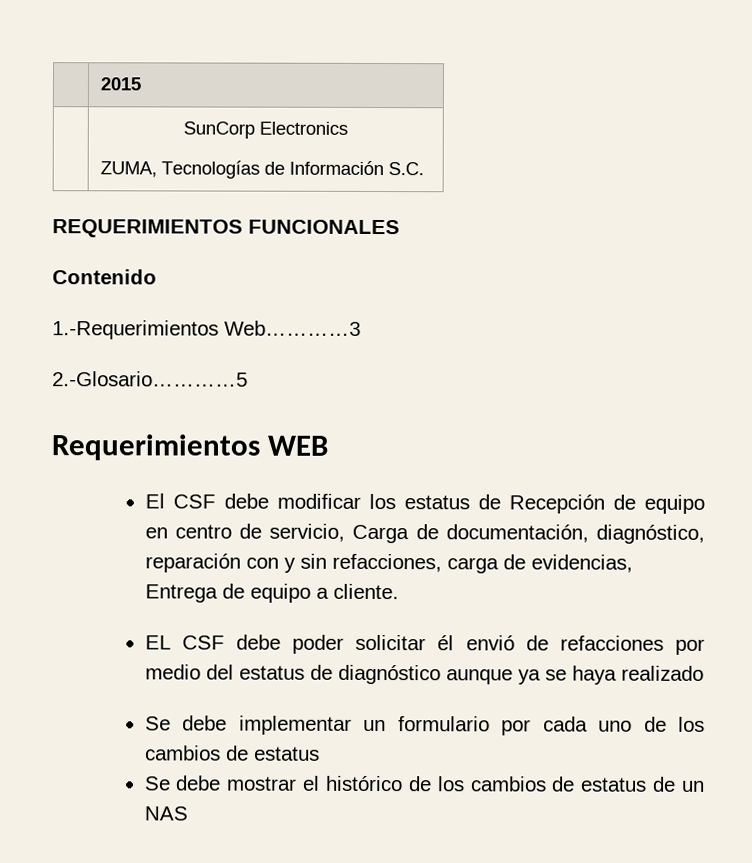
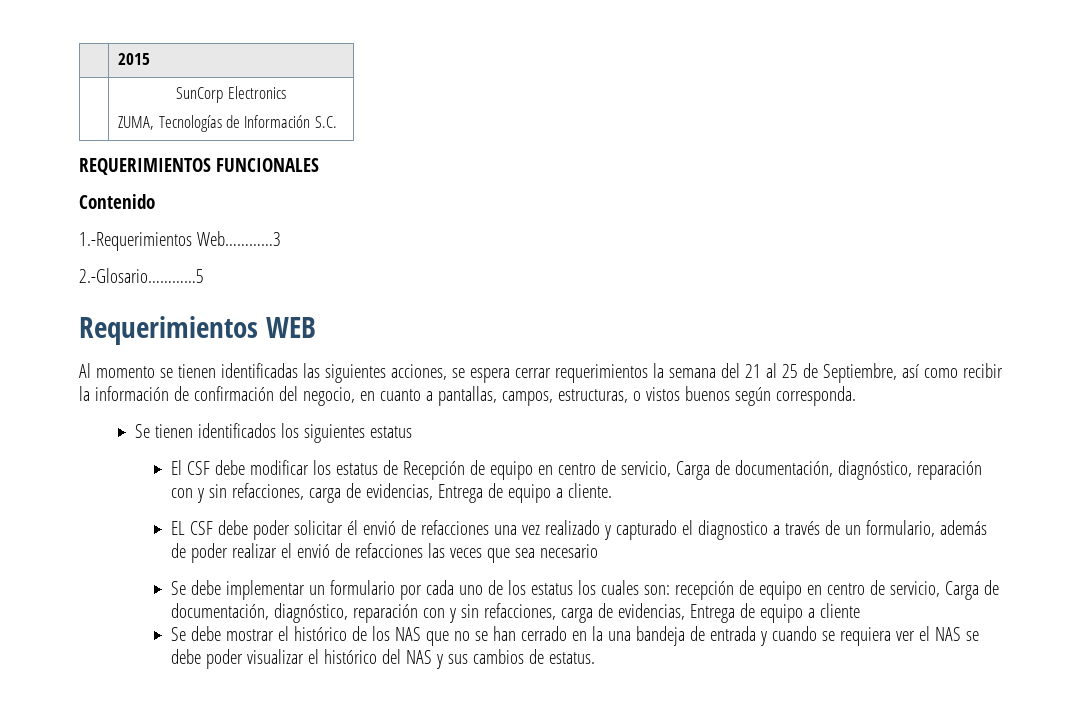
+ Al momento se tienen identificadas las siguientes acciones, se espera cerrar requerimientos la semana del 21 al 25 de Septiembre, así como recibir la información de confirmación del negocio, en cuanto a pantallas, campos, estructuras, o vistos buenos según corresponda.
+ Se tienen identificados los siguientes estatus
- EL CSF debe poder solicitar él envió de refacciones por medio del estatus de diagnóstico aunque ya se haya realizado
+ EL CSF debe poder solicitar él envió de refacciones una vez realizado y capturado el diagnostico a través de un formulario, además de poder realizar el envió de refacciones las veces que sea necesario
- Se debe implementar un formulario por cada uno de los cambios de estatus
+ Se debe implementar un formulario por cada uno de los estatus los cuales son: recepción de equipo en centro de servicio, Carga de documentación, diagnóstico, reparación con y sin refacciones, carga de evidencias, Entrega de equipo a cliente
- Se debe mostrar el histórico de los cambios de estatus de un NAS
+ Se debe mostrar el histórico de los NAS que no se han cerrado en la una bandeja de entrada y cuando se requiera ver el NAS se debe poder visualizar el histórico del NAS y sus cambios de estatus.

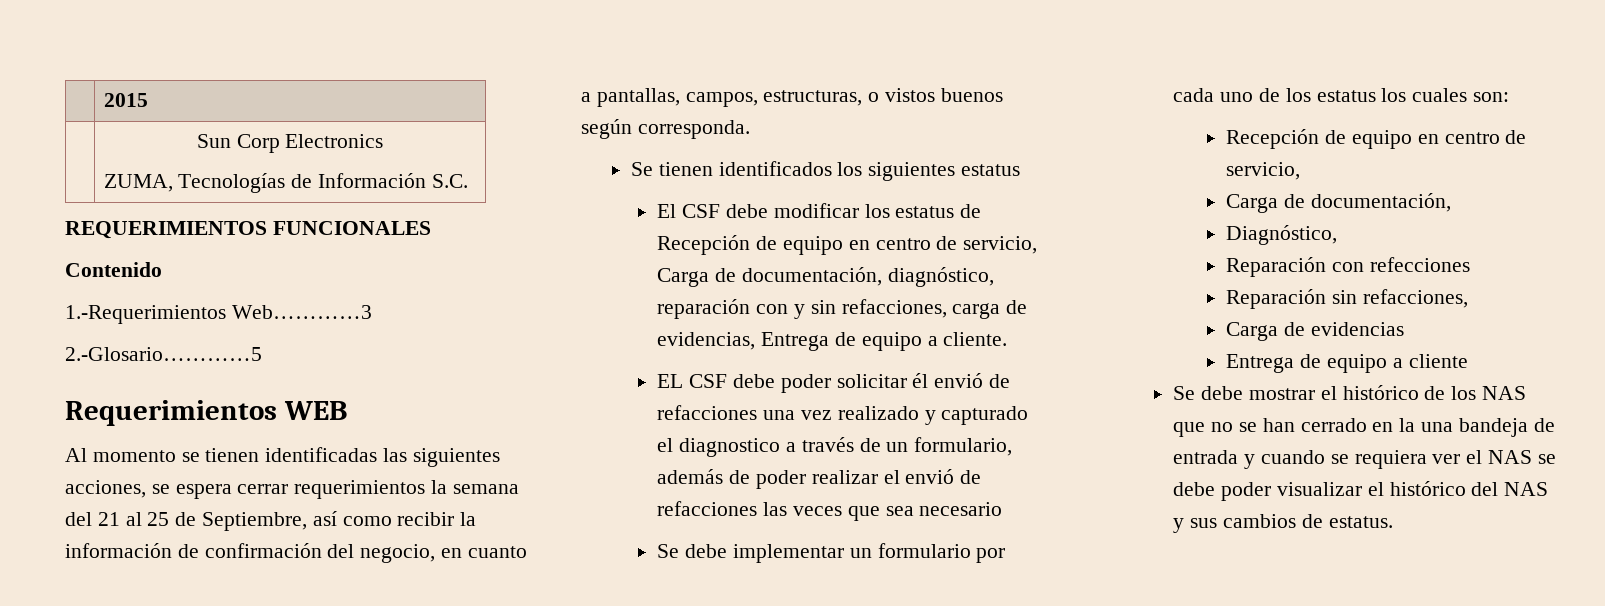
- | SunCorp Electronics
+ | Sun Corp Electronics
- Se debe implementar un formulario por cada uno de los estatus los cuales son: recepción de equipo en centro de servicio, Carga de documentación, diagnóstico, reparación con y sin refacciones, carga de evidencias, Entrega de equipo a cliente
+ Se debe implementar un formulario por cada uno de los estatus los cuales son:
+ Recepción de equipo en centro de servicio,
+ Carga de documentación,
+ Diagnóstico,
+ Reparación con refecciones
+ Reparación sin refacciones,
+ Carga de evidencias
+ Entrega de equipo a cliente

